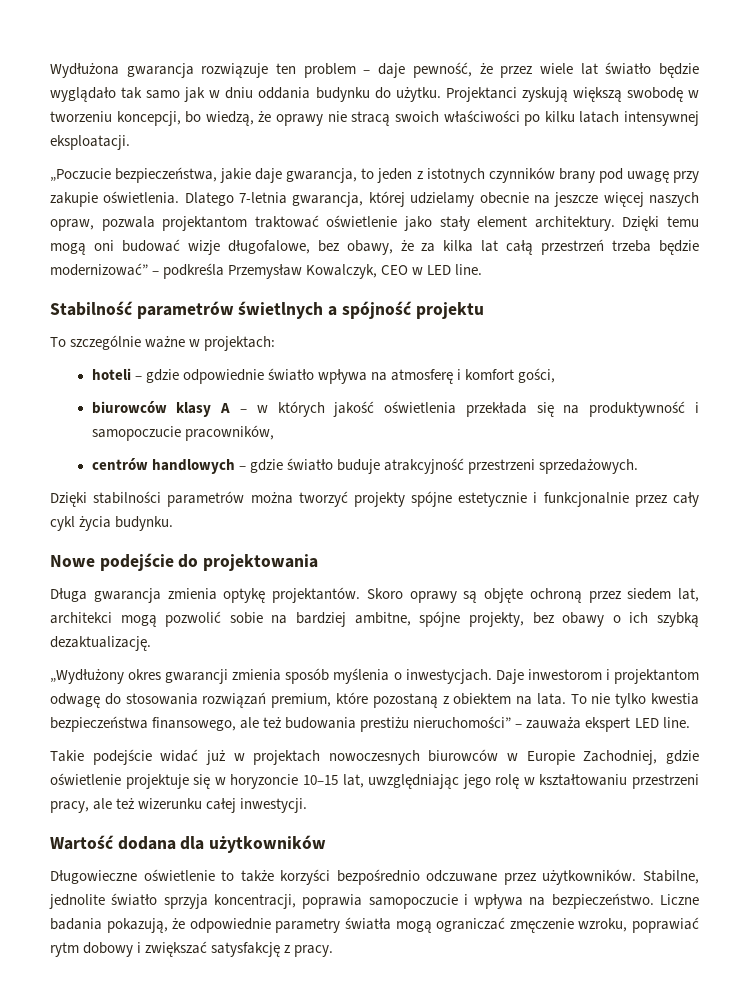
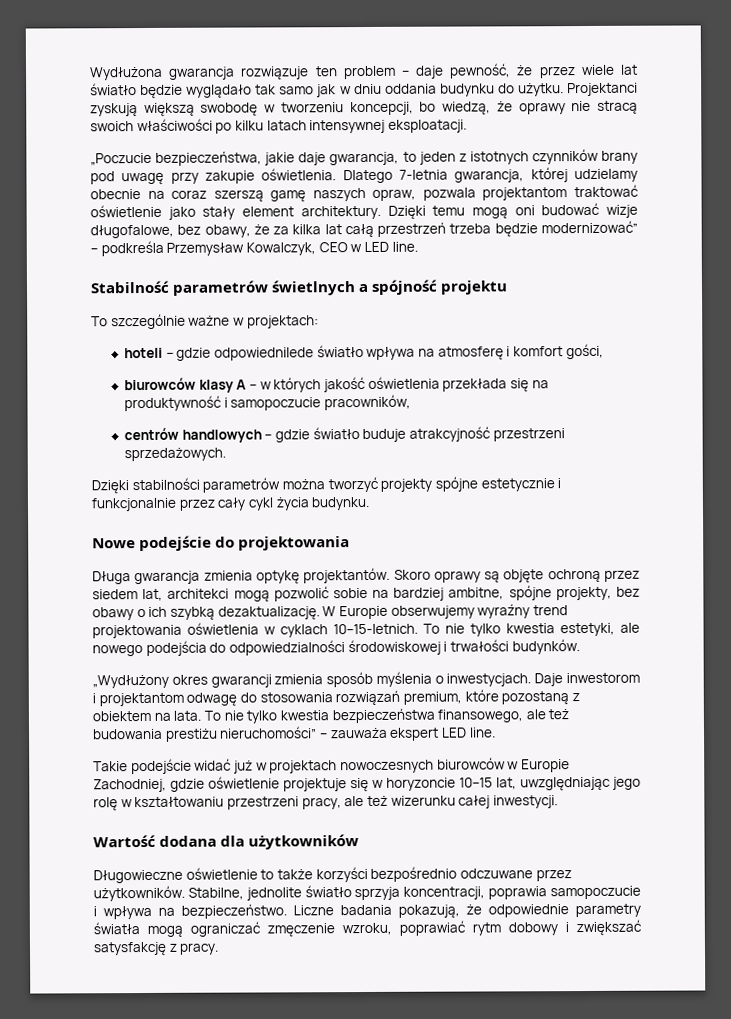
- Dlatego 7-letnia gwarancja, której udzielamy obecnie na jeszcze więcej naszych opraw, pozwala projektantom traktować oświetlenie jako stały element architektury.
+ Dlatego 7-letnia gwarancja, której udzielamy obecnie na coraz szerszą gamę naszych opraw, pozwala projektantom traktować oświetlenie jako stały element architektury.
- hoteli – gdzie odpowiednie światło wpływa na atmosferę i komfort gości,
+ hoteli – gdzie odpowiednilede światło wpływa na atmosferę i komfort gości,
+ W Europie obserwujemy wyraźny trend projektowania oświetlenia w cyklach 10–15-letnich. To nie tylko kwestia estetyki, ale nowego podejścia do odpowiedzialności środowiskowej i trwałości budynków.

